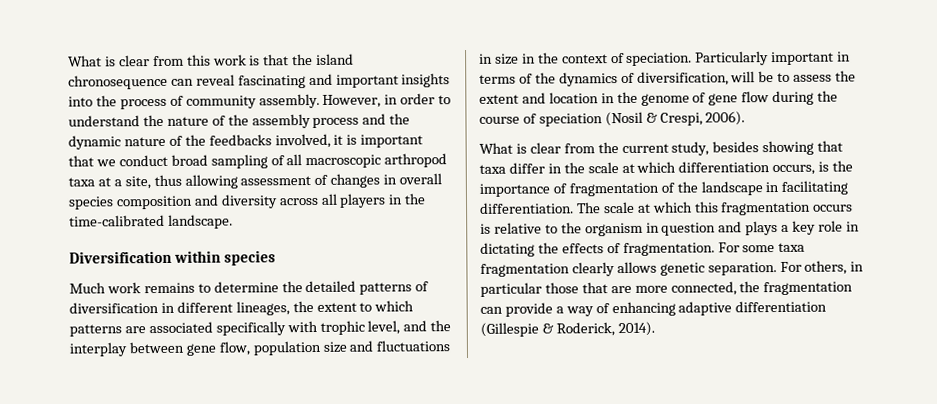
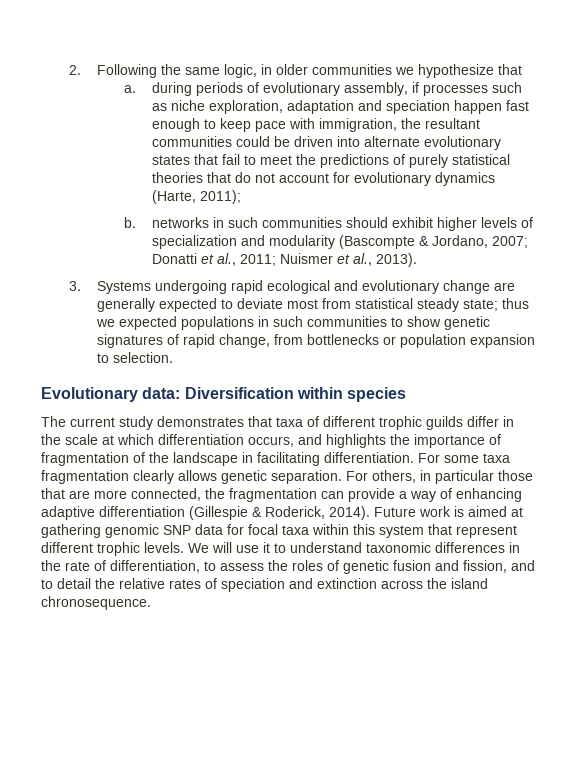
- What is clear from this work is that the island chronosequence can reveal fascinating and important insights into the process of community assembly. However, in order to understand the nature of the assembly process and the dynamic nature of the feedbacks involved, it is important that we conduct broad sampling of all macroscopic arthropod taxa at a site, thus allowing assessment of changes in overall species composition and diversity across all players in the time-calibrated landscape.
- Diversification within species
- Much work remains to determine the detailed patterns of diversification in different lineages, the extent to which patterns are associated specifically with trophic level, and the interplay between gene flow, population size and fluctuations in size in the context of speciation. Particularly important in terms of the dynamics of diversification, will be to assess the extent and location in the genome of gene flow during the course of speciation (Nosil & Crespi, 2006).
- What is clear from the current study, besides showing that taxa differ in the scale at which differentiation occurs, is the importance of fragmentation of the landscape in facilitating differentiation.
+ 2. Following the same logic, in older communities we hypothesize that
+ a. during periods of evolutionary assembly, if processes such as niche exploration, adaptation and speciation happen fast enough to keep pace with immigration, the resultant communities could be driven into alternate evolutionary states that fail to meet the predictions of purely statistical theories that do not account for evolutionary dynamics (Harte, 2011);
+ b. networks in such communities should exhibit higher levels of specialization and modularity (Bascompte & Jordano, 2007; Donatti et al., 2011; Nuismer et al., 2013).
+ 3. Systems undergoing rapid ecological and evolutionary change are generally expected to deviate most from statistical steady state; thus we expected populations in such communities to show genetic signatures of rapid change, from bottlenecks or population expansion to selection.
+ Evolutionary data: Diversification within species
+ The current study demonstrates that taxa of different trophic guilds differ in the scale at which differentiation occurs, and highlights the importance of fragmentation of the landscape in facilitating differentiation.
- The scale at which this fragmentation occurs is relative to the organism in question and plays a key role in dictating the effects of fragmentation.
+ Future work is aimed at gathering genomic SNP data for focal taxa within this system that represent different trophic levels. We will use it to understand taxonomic differences in the rate of differentiation, to assess the roles of genetic fusion and fission, and to detail the relative rates of speciation and extinction across the island chronosequence.

